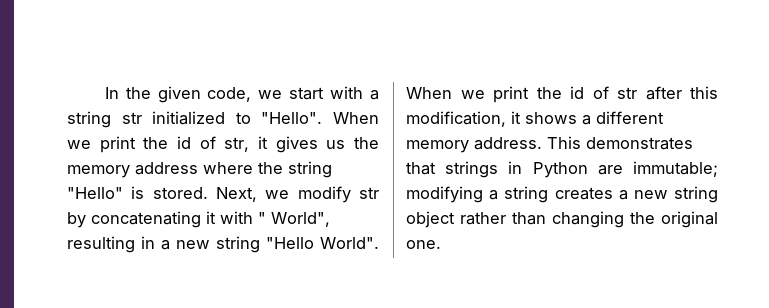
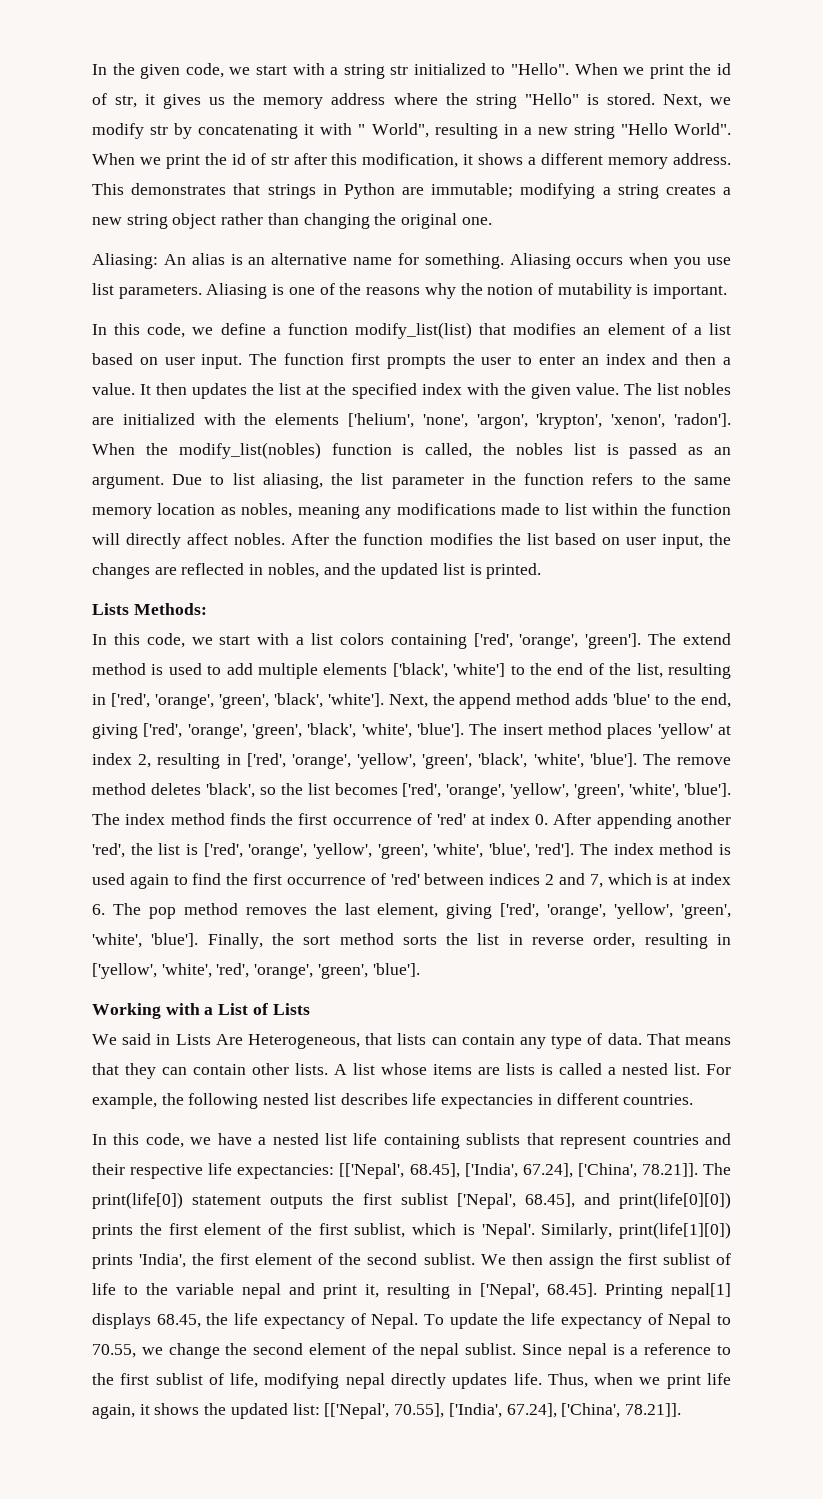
+ Aliasing: An alias is an alternative name for something. Aliasing occurs when you use list parameters. Aliasing is one of the reasons why the notion of mutability is important.
+ In this code, we define a function modify_list(list) that modifies an element of a list based on user input. The function first prompts the user to enter an index and then a value. It then updates the list at the specified index with the given value. The list nobles are initialized with the elements ['helium', 'none', 'argon', 'krypton', 'xenon', 'radon']. When the modify_list(nobles) function is called, the nobles list is passed as an argument. Due to list aliasing, the list parameter in the function refers to the same memory location as nobles, meaning any modifications made to list within the function will directly affect nobles. After the function modifies the list based on user input, the changes are reflected in nobles, and the updated list is printed.
+ Lists Methods:
+ In this code, we start with a list colors containing ['red', 'orange', 'green']. The extend method is used to add multiple elements ['black', 'white'] to the end of the list, resulting in ['red', 'orange', 'green', 'black', 'white']. Next, the append method adds 'blue' to the end, giving ['red', 'orange', 'green', 'black', 'white', 'blue']. The insert method places 'yellow' at index 2, resulting in ['red', 'orange', 'yellow', 'green', 'black', 'white', 'blue']. The remove method deletes 'black', so the list becomes ['red', 'orange', 'yellow', 'green', 'white', 'blue']. The index method finds the first occurrence of 'red' at index 0. After appending another 'red', the list is ['red', 'orange', 'yellow', 'green', 'white', 'blue', 'red']. The index method is used again to find the first occurrence of 'red' between indices 2 and 7, which is at index 6. The pop method removes the last element, giving ['red', 'orange', 'yellow', 'green', 'white', 'blue']. Finally, the sort method sorts the list in reverse order, resulting in ['yellow', 'white', 'red', 'orange', 'green', 'blue'].
+ Working with a List of Lists
+ We said in Lists Are Heterogeneous, that lists can contain any type of data. That means that they can contain other lists. A list whose items are lists is called a nested list. For example, the following nested list describes life expectancies in different countries.
+ In this code, we have a nested list life containing sublists that represent countries and their respective life expectancies: [['Nepal', 68.45], ['India', 67.24], ['China', 78.21]]. The print(life[0]) statement outputs the first sublist ['Nepal', 68.45], and print(life[0][0]) prints the first element of the first sublist, which is 'Nepal'. Similarly, print(life[1][0]) prints 'India', the first element of the second sublist. We then assign the first sublist of life to the variable nepal and print it, resulting in ['Nepal', 68.45]. Printing nepal[1] displays 68.45, the life expectancy of Nepal. To update the life expectancy of Nepal to 70.55, we change the second element of the nepal sublist. Since nepal is a reference to the first sublist of life, modifying nepal directly updates life. Thus, when we print life again, it shows the updated list: [['Nepal', 70.55], ['India', 67.24], ['China', 78.21]].

